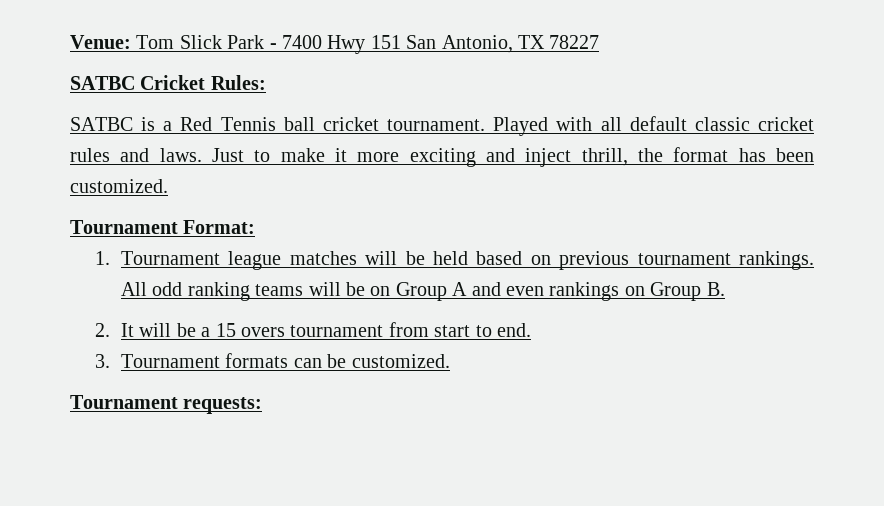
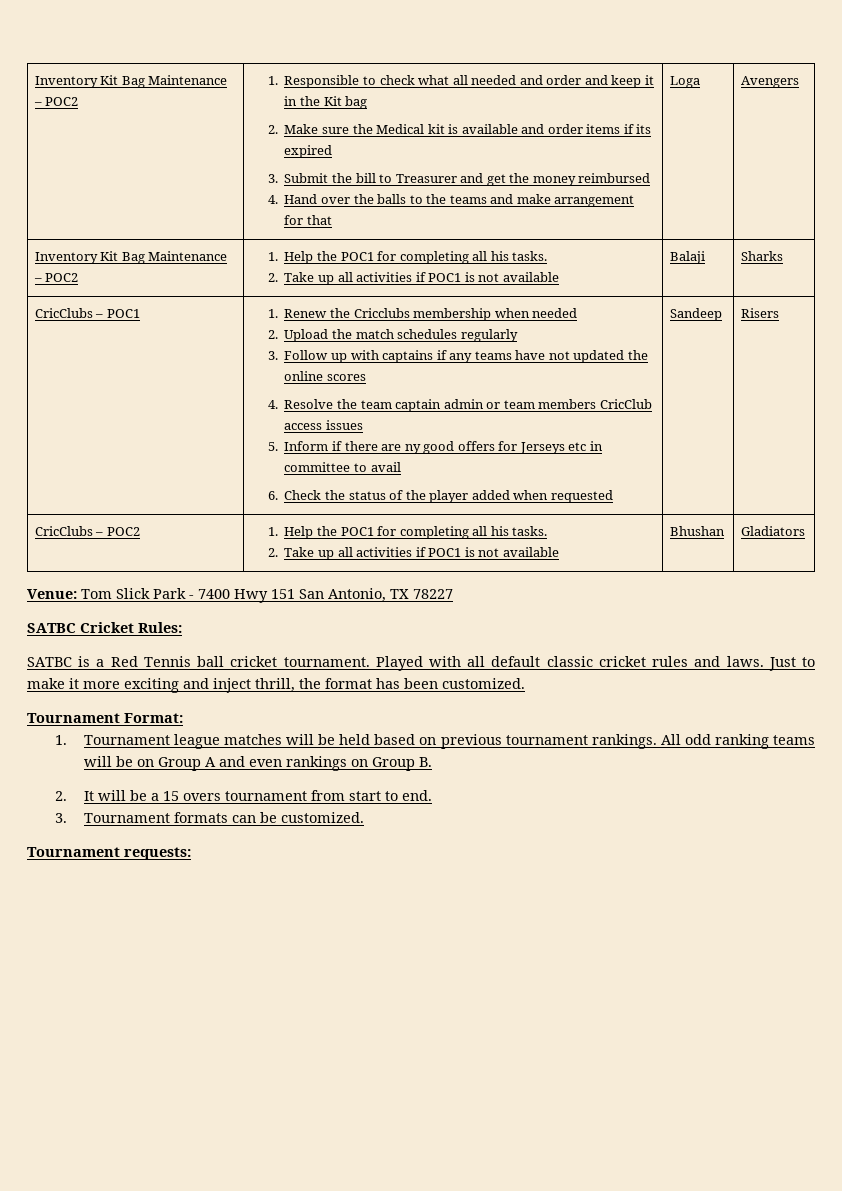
+ Inventory Kit Bag Maintenance – POC2 | 1. Responsible to check what all needed and order and keep it in the Kit bag
+ 2. Make sure the Medical kit is available and order items if its expired
+ 3. Submit the bill to Treasurer and get the money reimbursed
+ 4. Hand over the balls to the teams and make arrangement for that | Loga | Avengers
+ Inventory Kit Bag Maintenance – POC2 | 1. Help the POC1 for completing all his tasks.
+ 2. Take up all activities if POC1 is not available | Balaji | Sharks
+ CricClubs – POC1 | 1. Renew the Cricclubs membership when needed
+ 2. Upload the match schedules regularly
+ 3. Follow up with captains if any teams have not updated the online scores
+ 4. Resolve the team captain admin or team members CricClub access issues
+ 5. Inform if there are ny good offers for Jerseys etc in committee to avail
+ 6. Check the status of the player added when requested | Sandeep | Risers
+ CricClubs – POC2 | 1. Help the POC1 for completing all his tasks.
+ 2. Take up all activities if POC1 is not available | Bhushan | Gladiators

